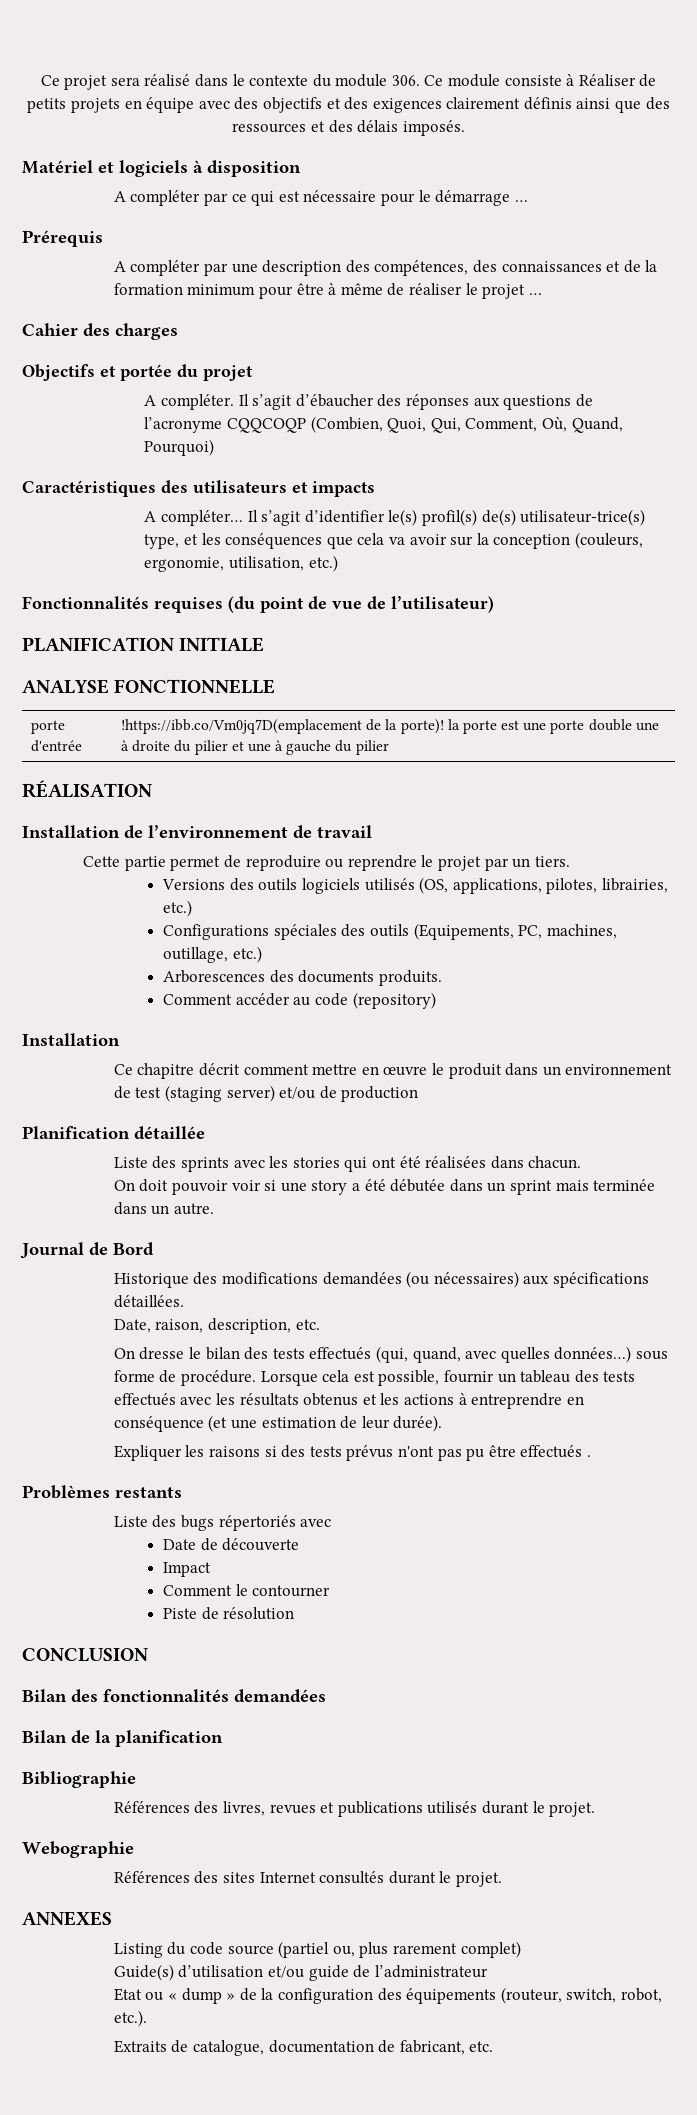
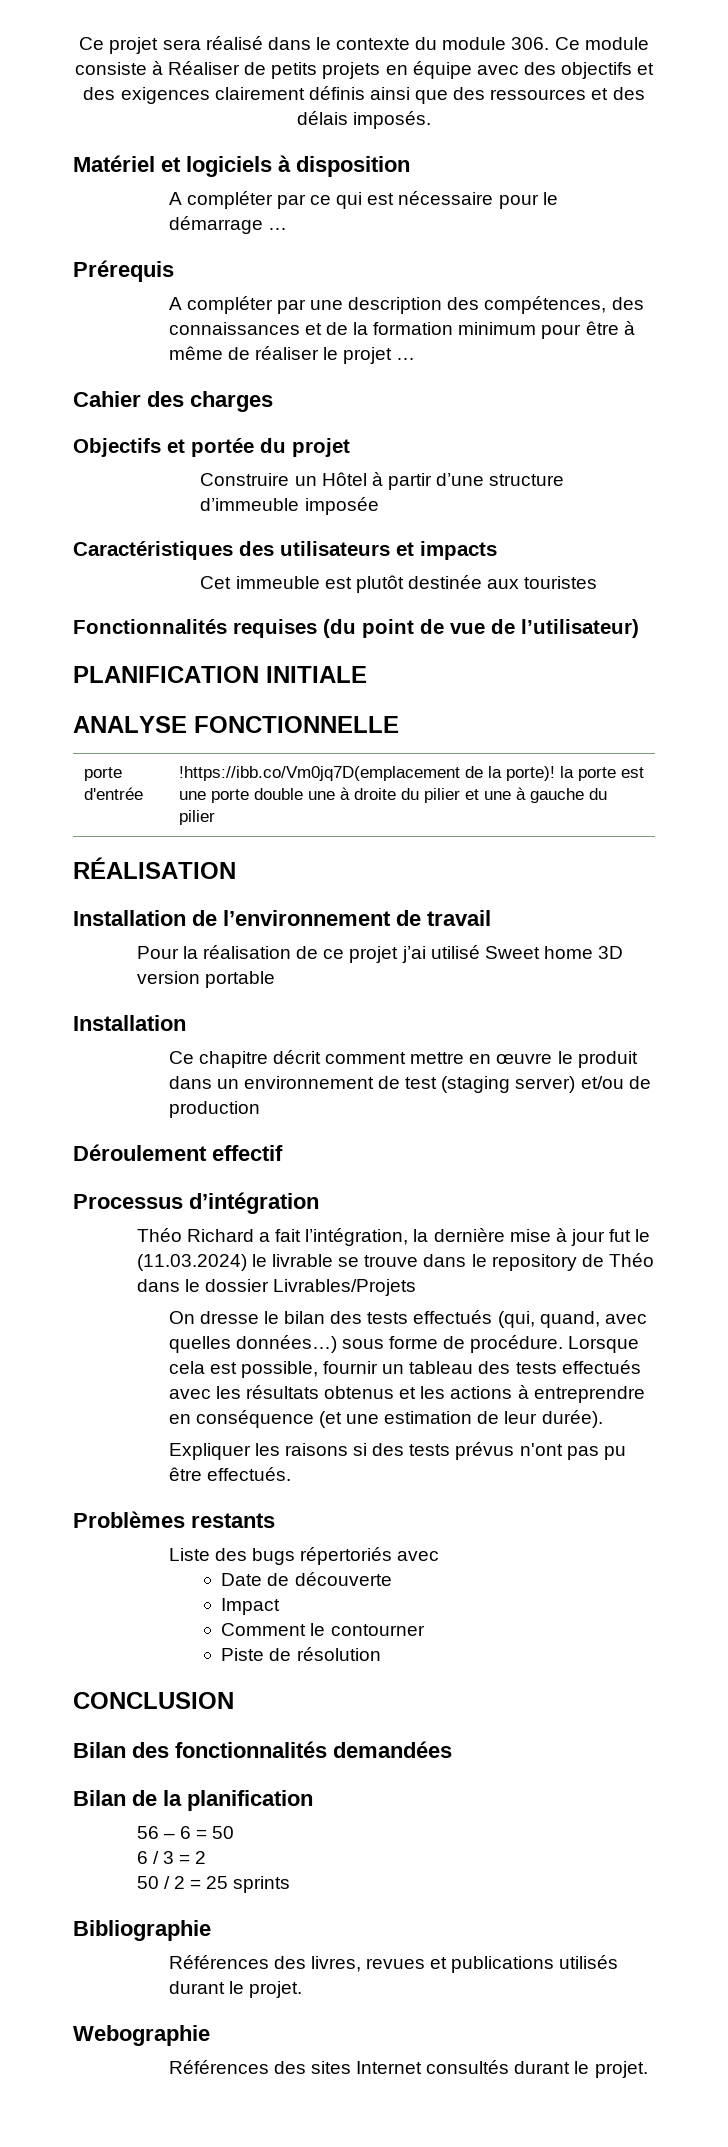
- A compléter. Il s’agit d’ébaucher des réponses aux questions de l’acronyme CQQCOQP (Combien, Quoi, Qui, Comment, Où, Quand, Pourquoi)
+ Construire un Hôtel à partir d’une structure d’immeuble imposée
- A compléter… Il s’agit d’identifier le(s) profil(s) de(s) utilisateur-trice(s) type, et les conséquences que cela va avoir sur la conception (couleurs, ergonomie, utilisation, etc.)
+ Cet immeuble est plutôt destinée aux touristes
- Cette partie permet de reproduire ou reprendre le projet par un tiers.
- Versions des outils logiciels utilisés (OS, applications, pilotes, librairies, etc.)
- Configurations spéciales des outils (Equipements, PC, machines, outillage, etc.)
- Arborescences des documents produits.
- Comment accéder au code (repository)
+ Pour la réalisation de ce projet j’ai utilisé Sweet home 3D version portable
- Planification détaillée
- Liste des sprints avec les stories qui ont été réalisées dans chacun.
- On doit pouvoir voir si une story a été débutée dans un sprint mais terminée dans un autre.
- Journal de Bord
- Historique des modifications demandées (ou nécessaires) aux spécifications détaillées.
- Date, raison, description, etc.
+ Déroulement effectif
+ Processus d’intégration
+ Théo Richard a fait l’intégration, la dernière mise à jour fut le (11.03.2024) le livrable se trouve dans le repository de Théo dans le dossier Livrables/Projets
- Expliquer les raisons si des tests prévus n'ont pas pu être effectués .
+ Expliquer les raisons si des tests prévus n'ont pas pu être effectués.
+ 56 – 6 = 50
+ 6 / 3 = 2
+ 50 / 2 = 25 sprints
- ANNEXES
- Listing du code source (partiel ou, plus rarement complet)
- Guide(s) d’utilisation et/ou guide de l’administrateur
- Etat ou « dump » de la configuration des équipements (routeur, switch, robot, etc.).
- Extraits de catalogue, documentation de fabricant, etc.

